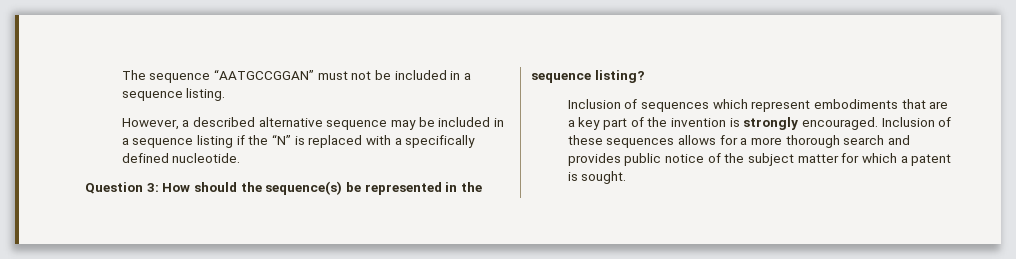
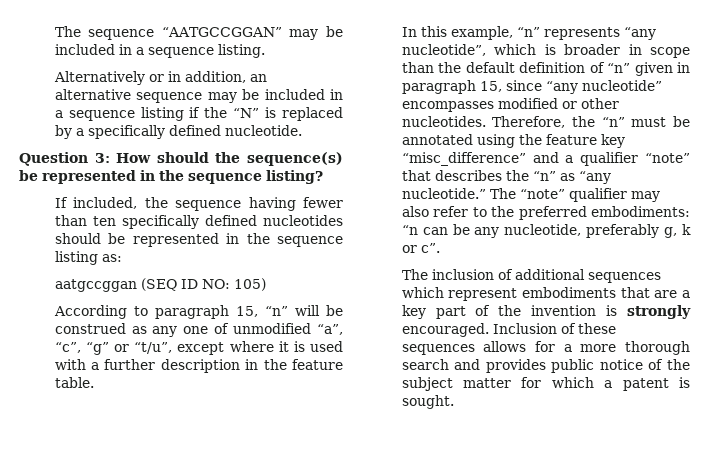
- The sequence “AATGCCGGAN” must not be included in a sequence listing.
+ The sequence “AATGCCGGAN” may be included in a sequence listing.
- However, a described alternative sequence may be included in a sequence listing if the “N” is replaced with a specifically defined nucleotide.
+ Alternatively or in addition, an alternative sequence may be included in a sequence listing if the “N” is replaced by a specifically defined nucleotide.
- Inclusion of sequences which represent embodiments that are a key part of the invention is strongly encouraged.
+ If included, the sequence having fewer than ten specifically defined nucleotides should be represented in the sequence listing as:
+ aatgccggan (SEQ ID NO: 105)
+ According to paragraph 15, “n” will be construed as any one of unmodified “a”, “c”, “g” or “t/u”, except where it is used with a further description in the feature table.
+ In this example, “n” represents “any nucleotide”, which is broader in scope than the default definition of “n” given in paragraph 15, since “any nucleotide” encompasses modified or other nucleotides. Therefore, the “n” must be annotated using the feature key “misc_difference” and a qualifier “note” that describes the “n” as “any nucleotide.” The “note” qualifier may also refer to the preferred embodiments: “n can be any nucleotide, preferably g, k or c”.
+ The inclusion of additional sequences which represent embodiments that are a key part of the invention is strongly encouraged.

